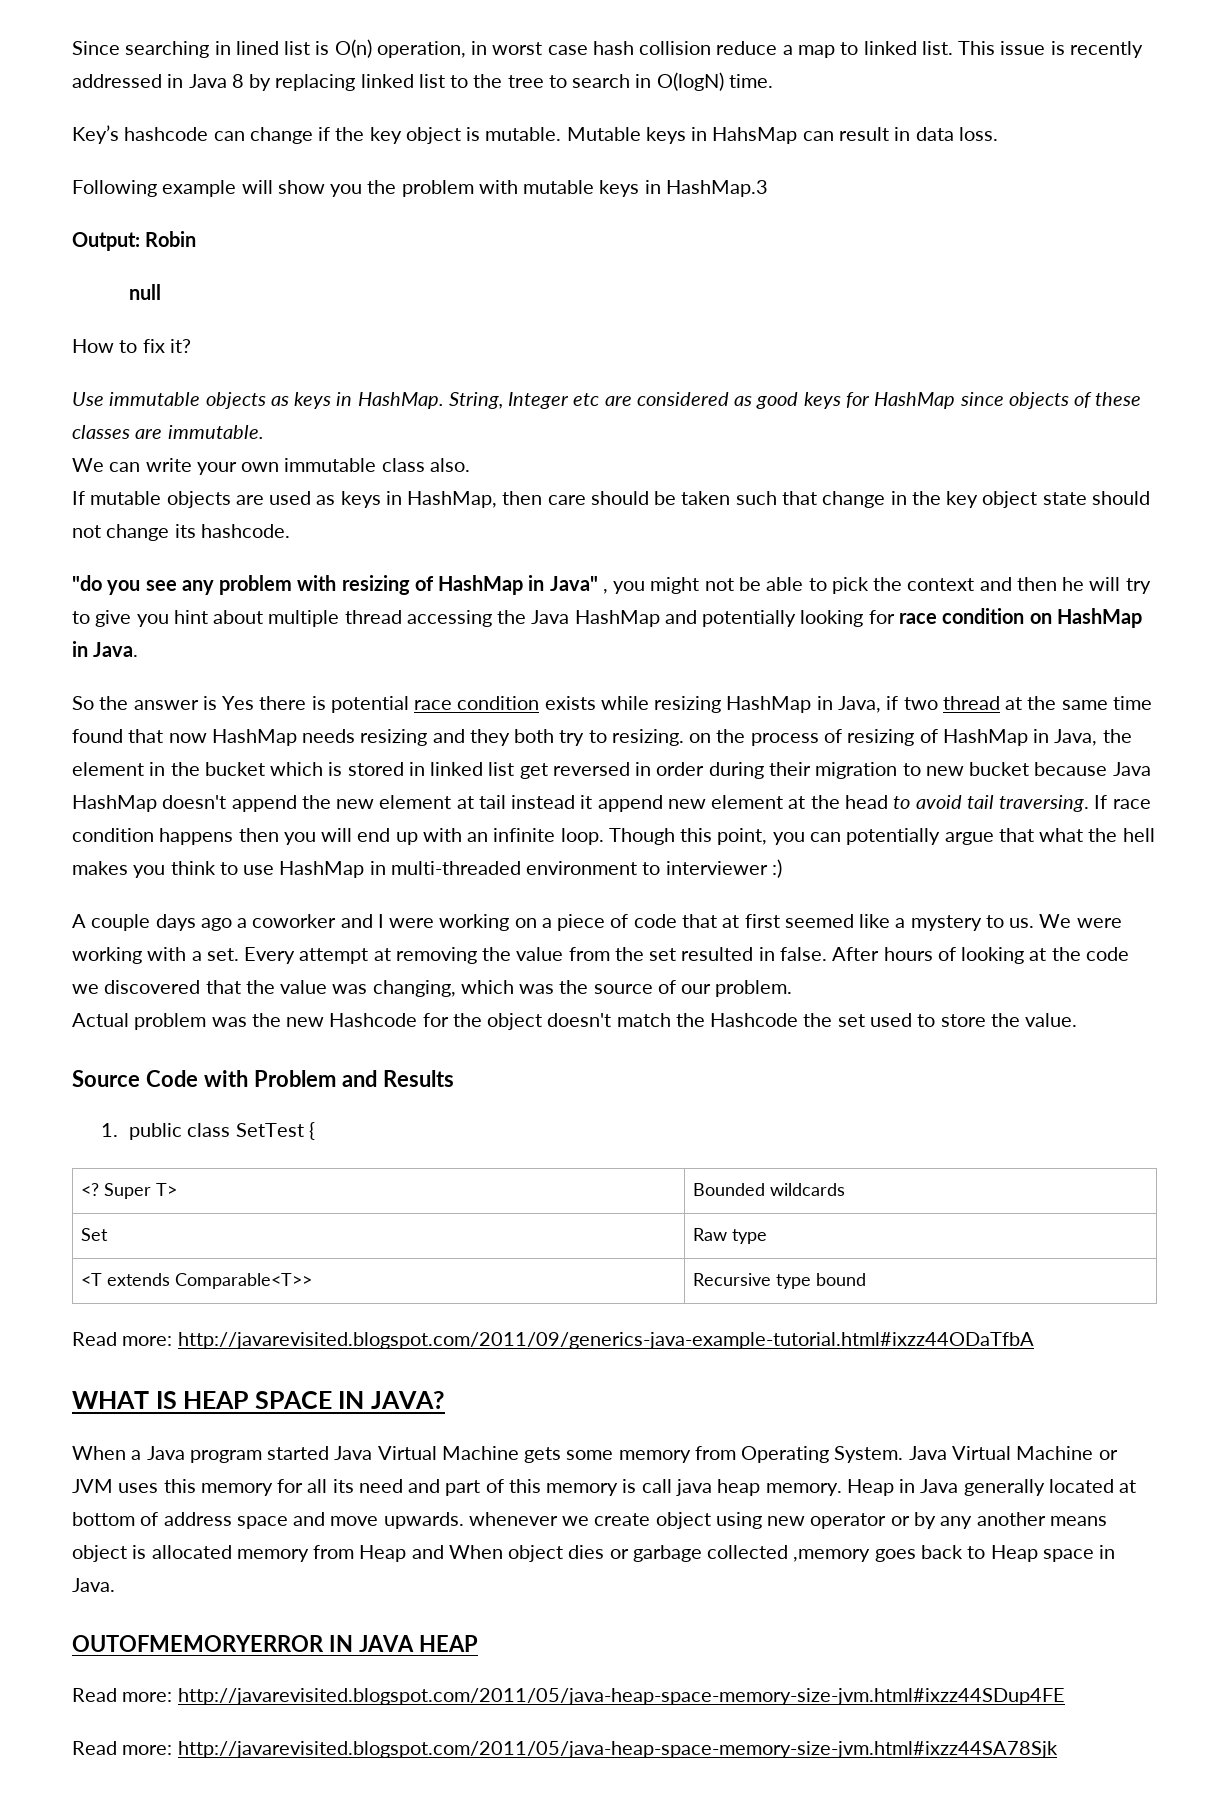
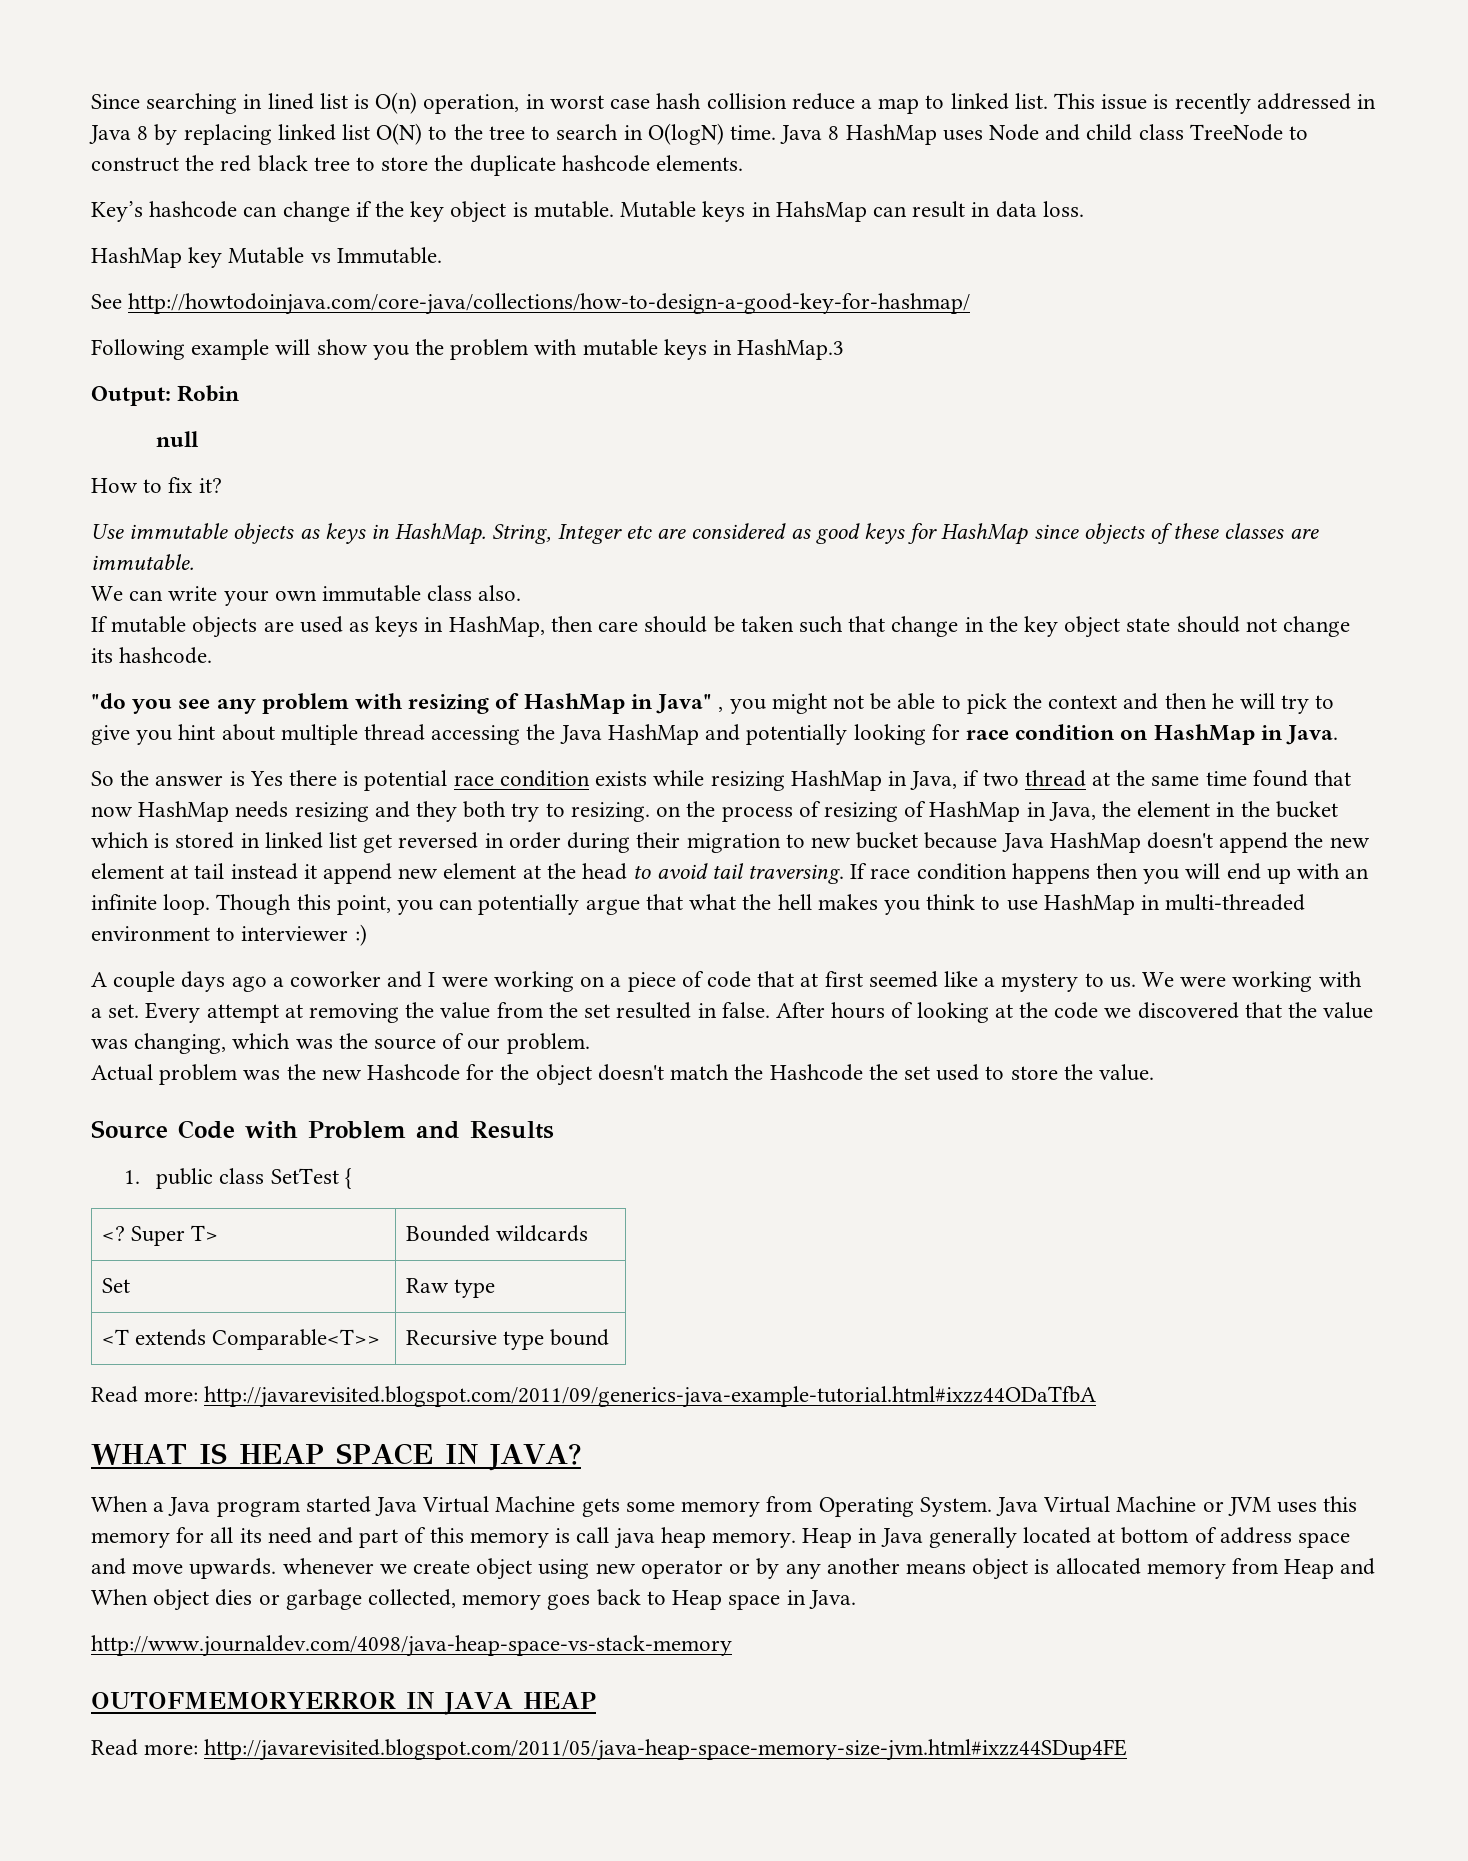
- This issue is recently addressed in Java 8 by replacing linked list to the tree to search in O(logN) time.
+ This issue is recently addressed in Java 8 by replacing linked list O(N) to the tree to search in O(logN) time. Java 8 HashMap uses Node and child class TreeNode to construct the red black tree to store the duplicate hashcode elements.
+ HashMap key Mutable vs Immutable.
+ See http://howtodoinjava.com/core-java/collections/how-to-design-a-good-key-for-hashmap/
- Heap in Java generally located at bottom of address space and move upwards. whenever we create object using new operator or by any another means object is allocated memory from Heap and When object dies or garbage collected ,memory goes back to Heap space in Java.
+ Heap in Java generally located at bottom of address space and move upwards. whenever we create object using new operator or by any another means object is allocated memory from Heap and When object dies or garbage collected, memory goes back to Heap space in Java.
+ http://www.journaldev.com/4098/java-heap-space-vs-stack-memory
- Read more: http://javarevisited.blogspot.com/2011/05/java-heap-space-memory-size-jvm.html#ixzz44SA78Sjk

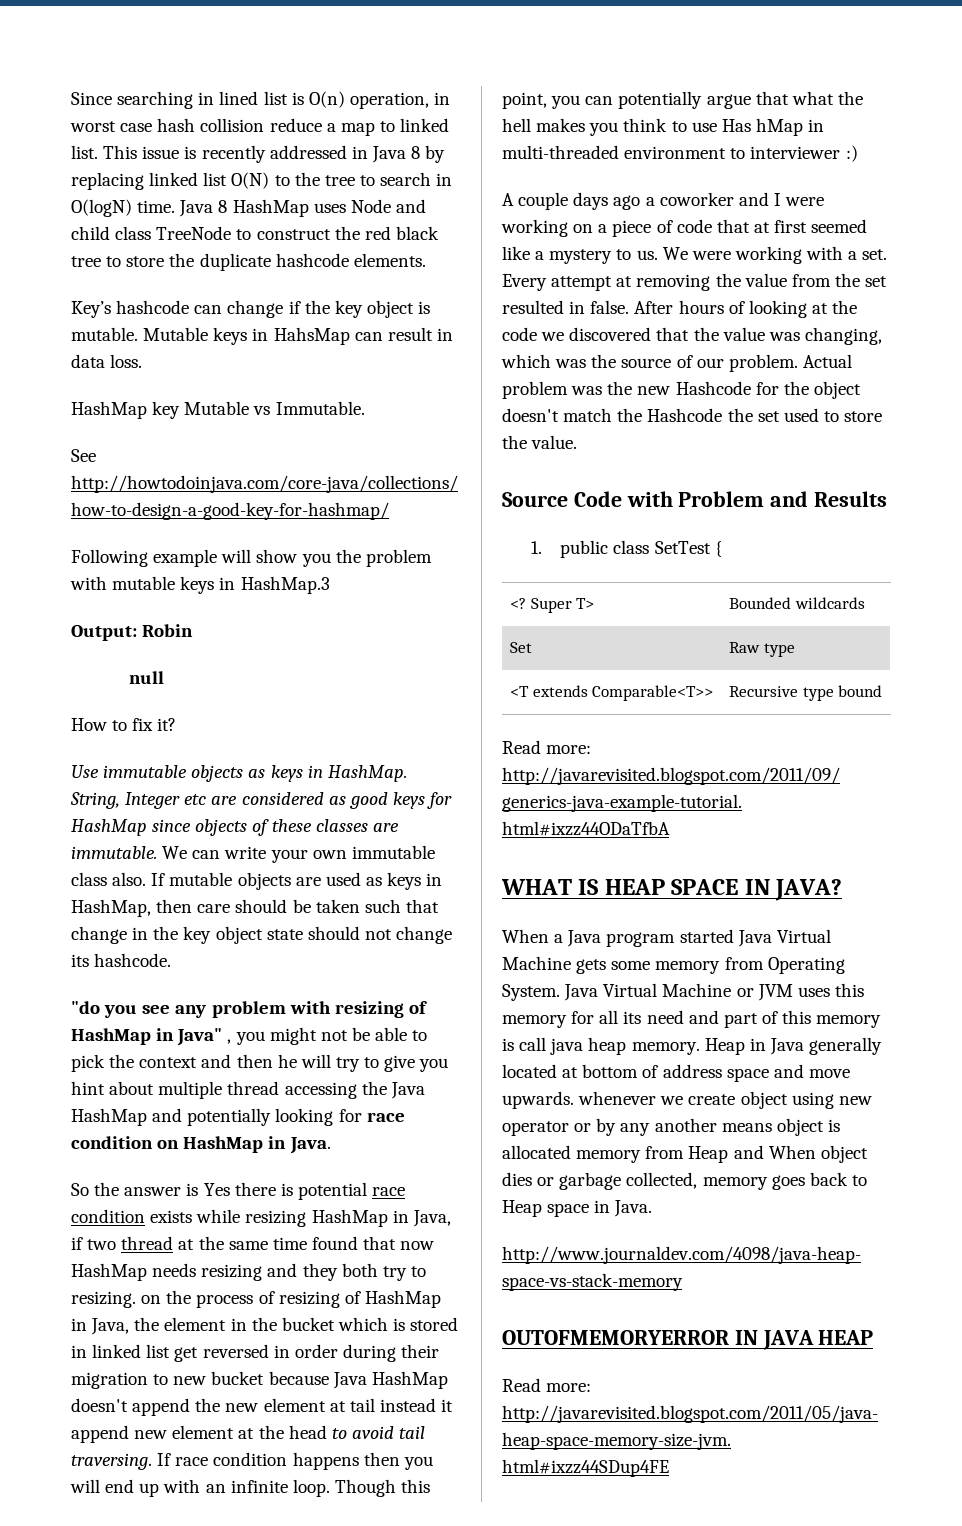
- String, Integer etc are considered as good keys for HashMap since objects of these classes are immutable.
- We can write your own immutable class also.
- If mutable objects are used as keys in HashMap, then care should be taken such that change in the key object state should not change its hashcode.
+ String, Integer etc are considered as good keys for HashMap since objects of these classes are immutable. We can write your own immutable class also. If mutable objects are used as keys in HashMap, then care should be taken such that change in the key object state should not change its hashcode.
- Though this point, you can potentially argue that what the hell makes you think to use HashMap in multi-threaded environment to interviewer :)
+ Though this point, you can potentially argue that what the hell makes you think to use Has hMap in multi-threaded environment to interviewer :)
- After hours of looking at the code we discovered that the value was changing, which was the source of our problem.
- Actual problem was the new Hashcode for the object doesn't match the Hashcode the set used to store the value.
+ After hours of looking at the code we discovered that the value was changing, which was the source of our problem. Actual problem was the new Hashcode for the object doesn't match the Hashcode the set used to store the value.

